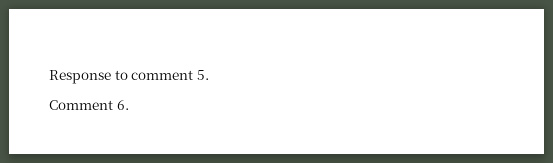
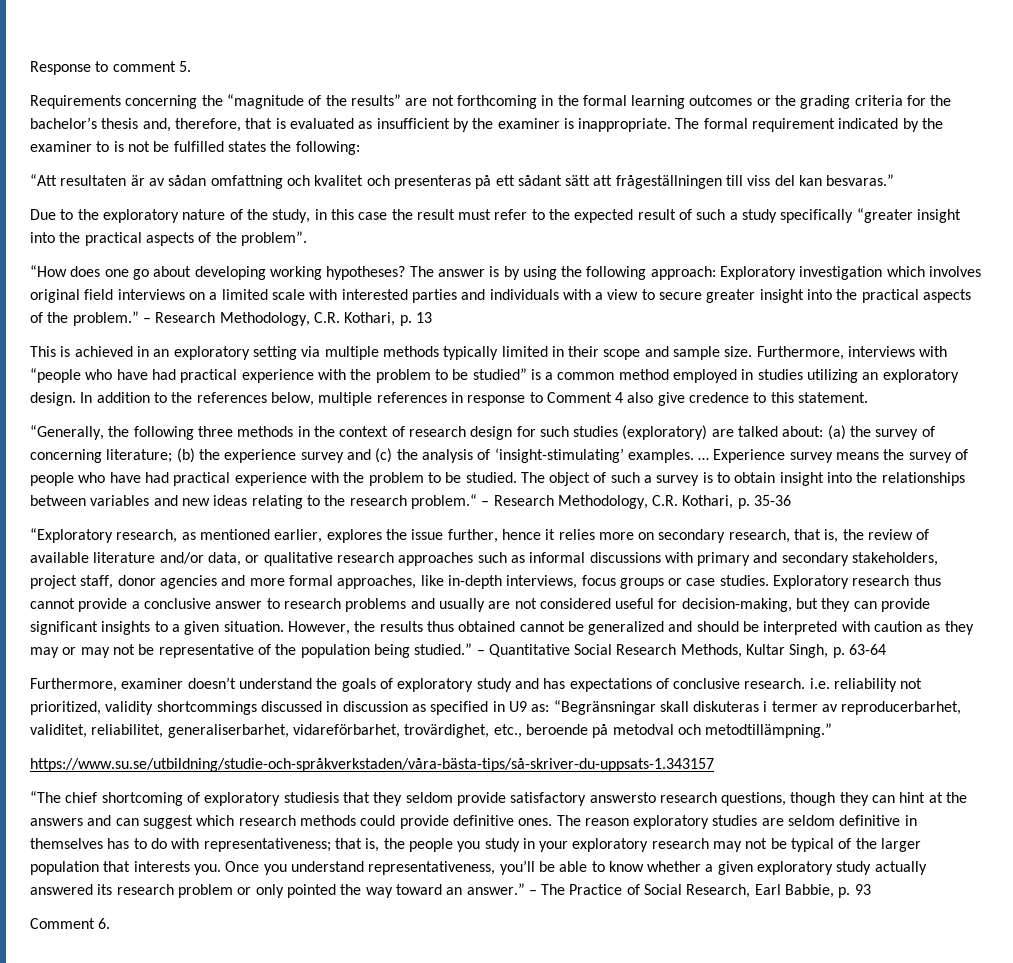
+ Requirements concerning the “magnitude of the results” are not forthcoming in the formal learning outcomes or the grading criteria for the bachelor’s thesis and, therefore, that is evaluated as insufficient by the examiner is inappropriate. The formal requirement indicated by the examiner to is not be fulfilled states the following:
+ “Att resultaten är av sådan omfattning och kvalitet och presenteras på ett sådant sätt att frågeställningen till viss del kan besvaras.”
+ Due to the exploratory nature of the study, in this case the result must refer to the expected result of such a study specifically “greater insight into the practical aspects of the problem”.
+ “How does one go about developing working hypotheses? The answer is by using the following approach: Exploratory investigation which involves original field interviews on a limited scale with interested parties and individuals with a view to secure greater insight into the practical aspects of the problem.” – Research Methodology, C.R. Kothari, p. 13
+ This is achieved in an exploratory setting via multiple methods typically limited in their scope and sample size. Furthermore, interviews with “people who have had practical experience with the problem to be studied” is a common method employed in studies utilizing an exploratory design. In addition to the references below, multiple references in response to Comment 4 also give credence to this statement.
+ “Generally, the following three methods in the context of research design for such studies (exploratory) are talked about: (a) the survey of concerning literature; (b) the experience survey and (c) the analysis of ‘insight-stimulating’ examples. … Experience survey means the survey of people who have had practical experience with the problem to be studied. The object of such a survey is to obtain insight into the relationships between variables and new ideas relating to the research problem.“ – Research Methodology, C.R. Kothari, p. 35-36
+ “Exploratory research, as mentioned earlier, explores the issue further, hence it relies more on secondary research, that is, the review of available literature and/or data, or qualitative research approaches such as informal discussions with primary and secondary stakeholders, project staff, donor agencies and more formal approaches, like in-depth interviews, focus groups or case studies. Exploratory research thus cannot provide a conclusive answer to research problems and usually are not considered useful for decision-making, but they can provide significant insights to a given situation. However, the results thus obtained cannot be generalized and should be interpreted with caution as they may or may not be representative of the population being studied.” – Quantitative Social Research Methods, Kultar Singh, p. 63-64
+ Furthermore, examiner doesn’t understand the goals of exploratory study and has expectations of conclusive research. i.e. reliability not prioritized, validity shortcommings discussed in discussion as specified in U9 as: “Begränsningar skall diskuteras i termer av reproducerbarhet, validitet, reliabilitet, generaliserbarhet, vidareförbarhet, trovärdighet, etc., beroende på metodval och metodtillämpning.”
+ https://www.su.se/utbildning/studie-och-språkverkstaden/våra-bästa-tips/så-skriver-du-uppsats-1.343157
+ “The chief shortcoming of exploratory studiesis that they seldom provide satisfactory answersto research questions, though they can hint at the answers and can suggest which research methods could provide definitive ones. The reason exploratory studies are seldom definitive in themselves has to do with representativeness; that is, the people you study in your exploratory research may not be typical of the larger population that interests you. Once you understand representativeness, you’ll be able to know whether a given exploratory study actually answered its research problem or only pointed the way toward an answer.” – The Practice of Social Research, Earl Babbie, p. 93

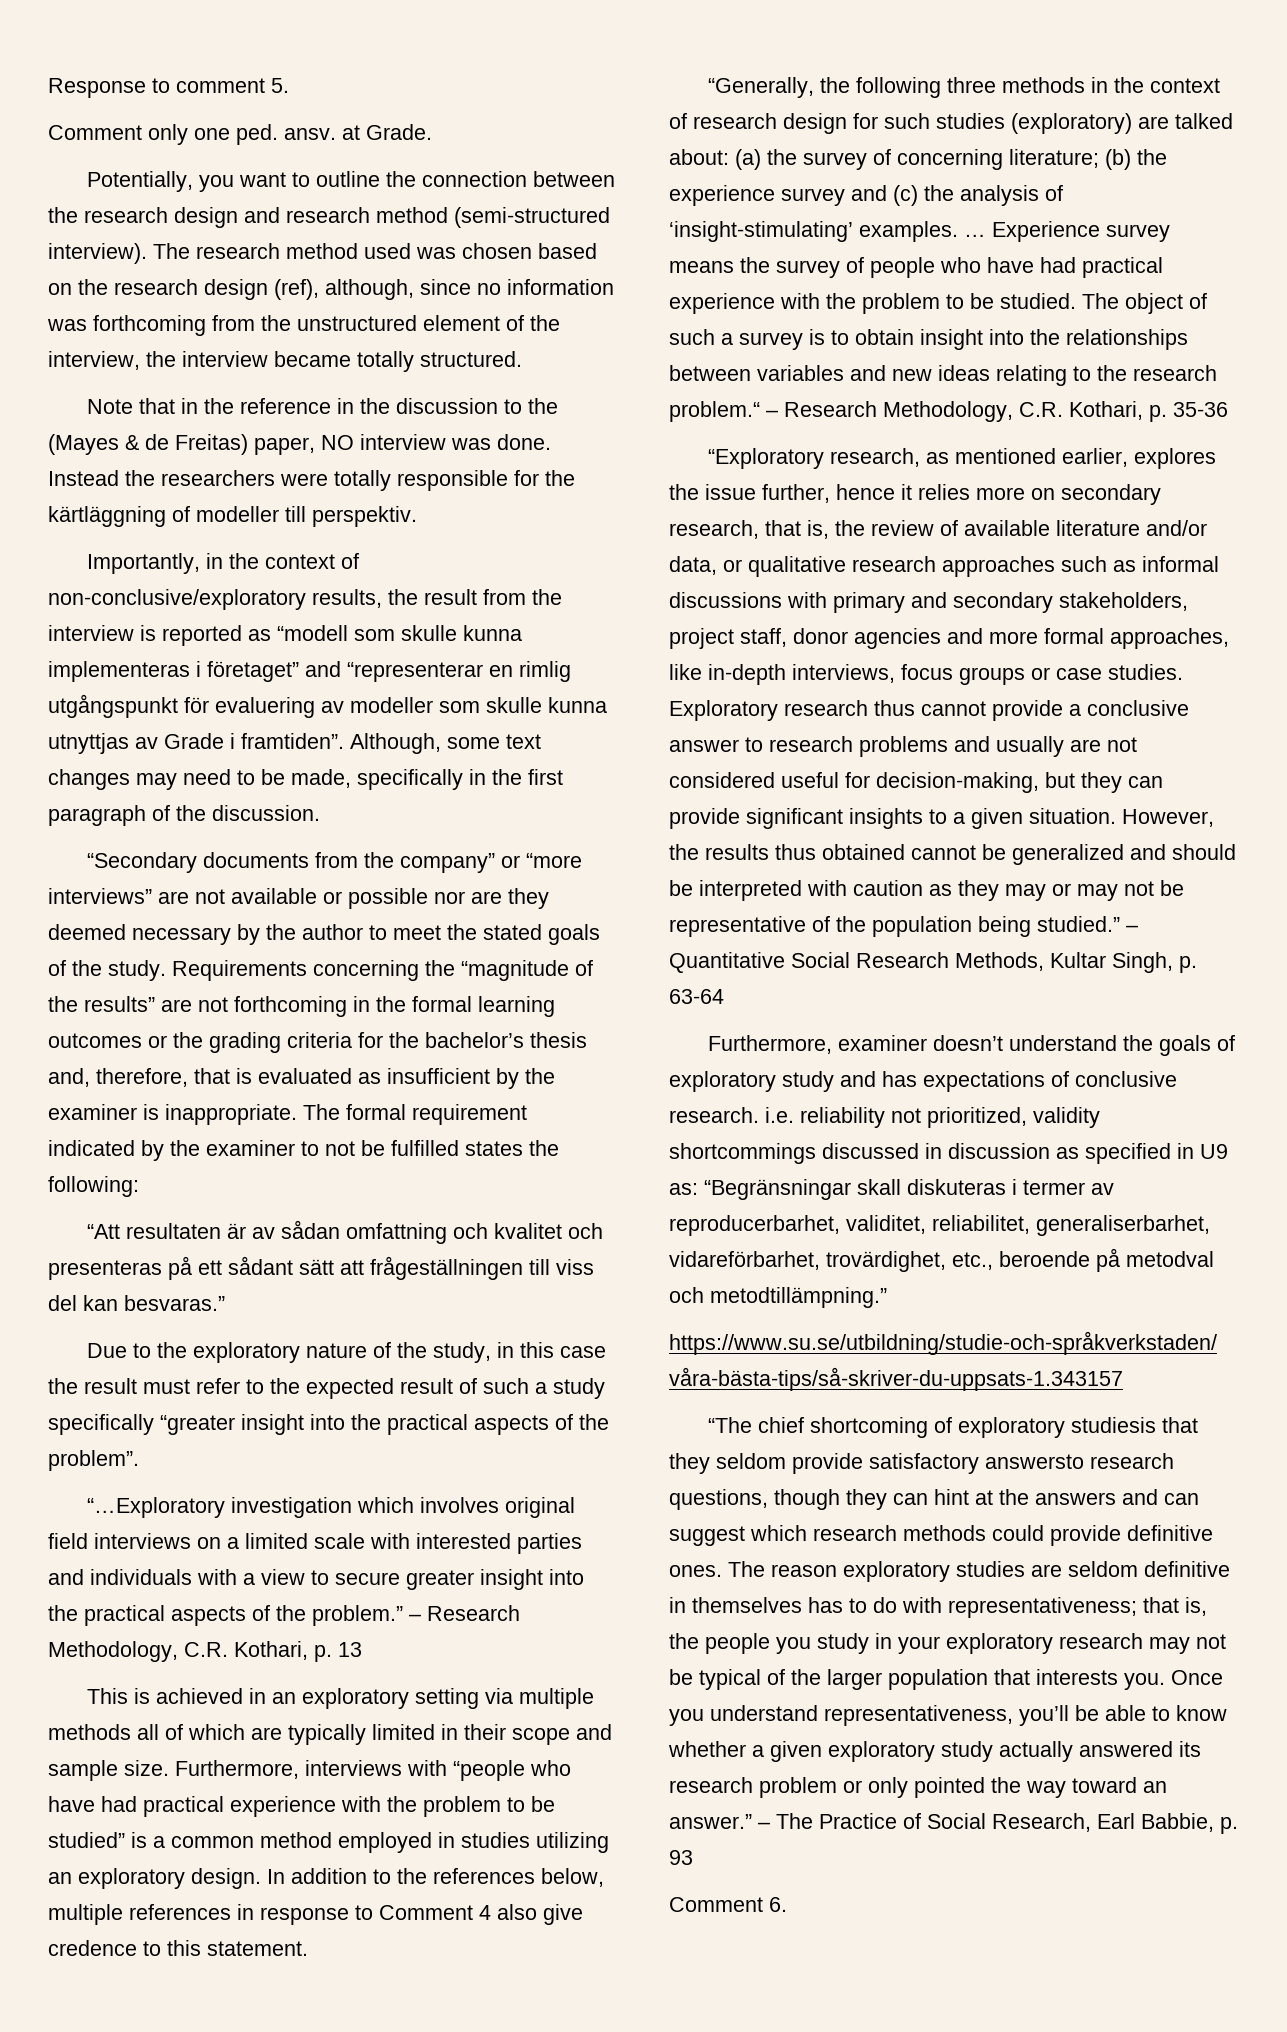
+ Comment only one ped. ansv. at Grade.
+ Potentially, you want to outline the connection between the research design and research method (semi-structured interview). The research method used was chosen based on the research design (ref), although, since no information was forthcoming from the unstructured element of the interview, the interview became totally structured.
+ Note that in the reference in the discussion to the (Mayes & de Freitas) paper, NO interview was done. Instead the researchers were totally responsible for the kärtläggning of modeller till perspektiv.
+ Importantly, in the context of non-conclusive/exploratory results, the result from the interview is reported as “modell som skulle kunna implementeras i företaget” and “representerar en rimlig utgångspunkt för evaluering av modeller som skulle kunna utnyttjas av Grade i framtiden”. Although, some text changes may need to be made, specifically in the first paragraph of the discussion.
+ “Secondary documents from the company” or “more interviews” are not available or possible nor are they deemed necessary by the author to meet the stated goals of the study.
- The formal requirement indicated by the examiner to is not be fulfilled states the following:
+ The formal requirement indicated by the examiner to not be fulfilled states the following:
- “How does one go about developing working hypotheses? The answer is by using the following approach: Exploratory investigation which involves original field interviews on a limited scale with interested parties and individuals with a view to secure greater insight into the practical aspects of the problem.”
+ “…Exploratory investigation which involves original field interviews on a limited scale with interested parties and individuals with a view to secure greater insight into the practical aspects of the problem.”
- This is achieved in an exploratory setting via multiple methods typically limited in their scope and sample size.
+ This is achieved in an exploratory setting via multiple methods all of which are typically limited in their scope and sample size.

